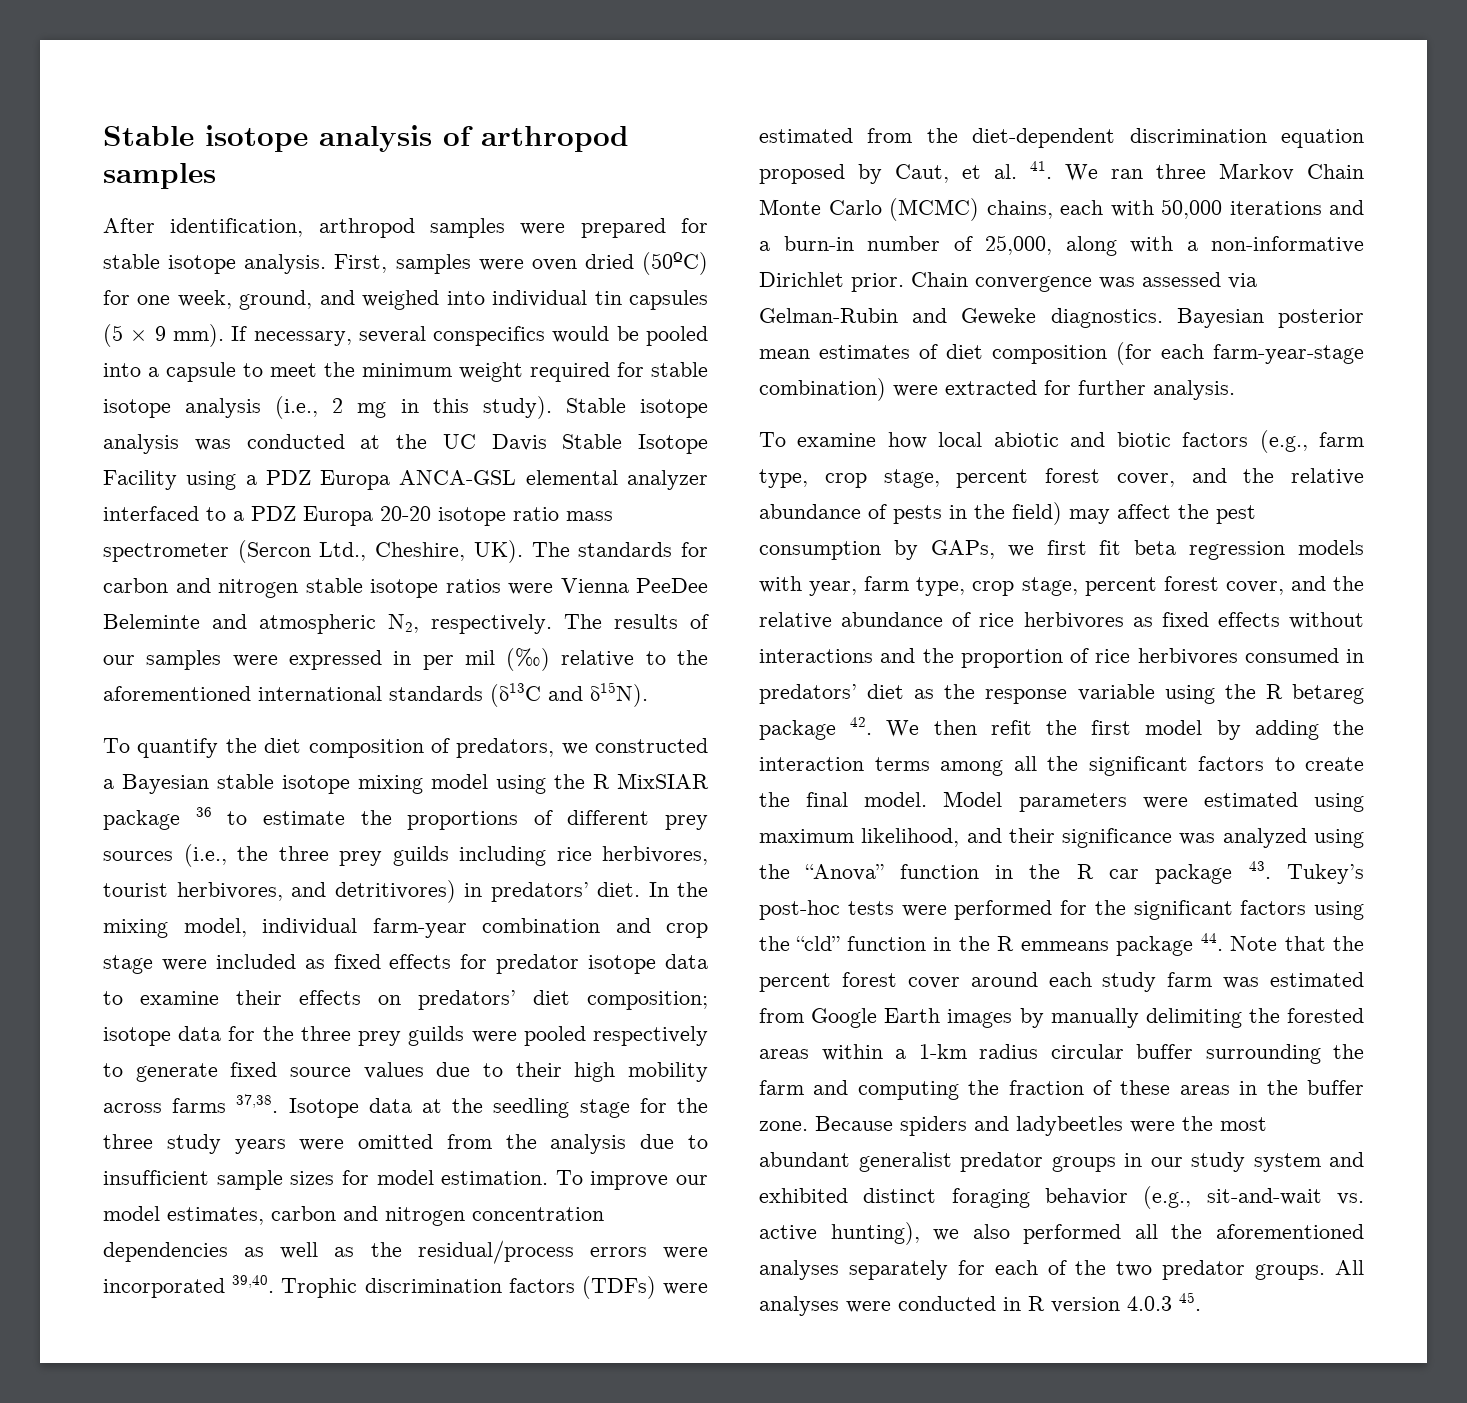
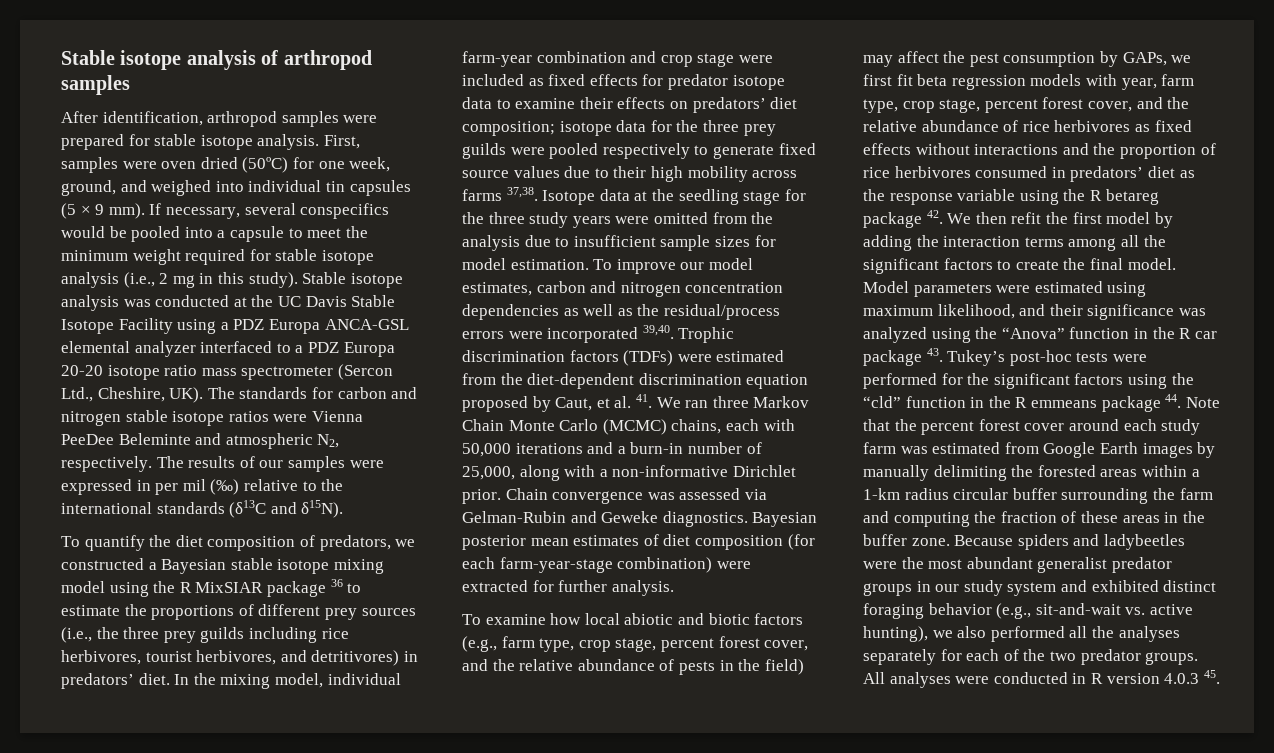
- The results of our samples were expressed in per mil (‰) relative to the aforementioned international standards (δ13C and δ15N).
+ The results of our samples were expressed in per mil (‰) relative to the international standards (δ13C and δ15N).
- Because spiders and ladybeetles were the most abundant generalist predator groups in our study system and exhibited distinct foraging behavior (e.g., sit-and-wait vs. active hunting), we also performed all the aforementioned analyses separately for each of the two predator groups.
+ Because spiders and ladybeetles were the most abundant generalist predator groups in our study system and exhibited distinct foraging behavior (e.g., sit-and-wait vs. active hunting), we also performed all the analyses separately for each of the two predator groups.

